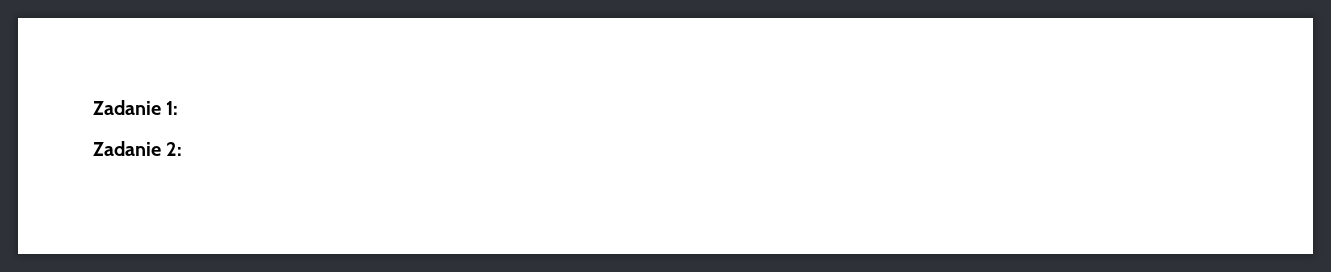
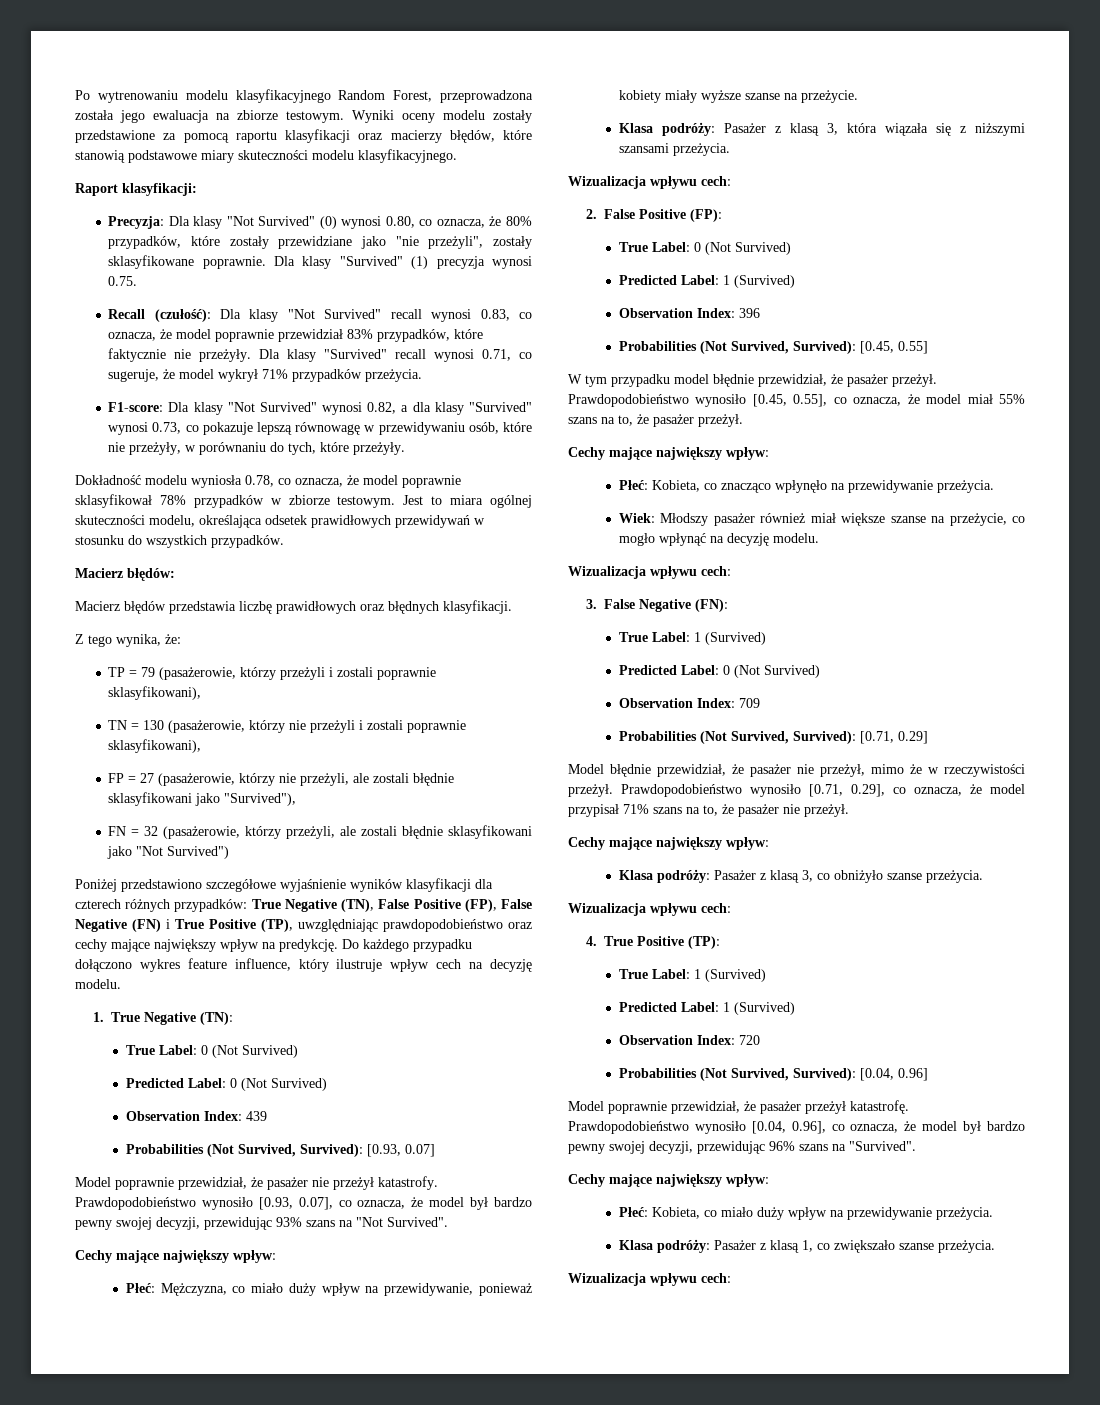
- Zadanie 1:
- Zadanie 2:
+ Po wytrenowaniu modelu klasyfikacyjnego Random Forest, przeprowadzona została jego ewaluacja na zbiorze testowym. Wyniki oceny modelu zostały przedstawione za pomocą raportu klasyfikacji oraz macierzy błędów, które stanowią podstawowe miary skuteczności modelu klasyfikacyjnego.
+ Raport klasyfikacji:
+ Precyzja: Dla klasy "Not Survived" (0) wynosi 0.80, co oznacza, że 80% przypadków, które zostały przewidziane jako "nie przeżyli", zostały sklasyfikowane poprawnie. Dla klasy "Survived" (1) precyzja wynosi 0.75.
+ Recall (czułość): Dla klasy "Not Survived" recall wynosi 0.83, co oznacza, że model poprawnie przewidział 83% przypadków, które faktycznie nie przeżyły. Dla klasy "Survived" recall wynosi 0.71, co sugeruje, że model wykrył 71% przypadków przeżycia.
+ F1-score: Dla klasy "Not Survived" wynosi 0.82, a dla klasy "Survived" wynosi 0.73, co pokazuje lepszą równowagę w przewidywaniu osób, które nie przeżyły, w porównaniu do tych, które przeżyły.
+ Dokładność modelu wyniosła 0.78, co oznacza, że model poprawnie sklasyfikował 78% przypadków w zbiorze testowym. Jest to miara ogólnej skuteczności modelu, określająca odsetek prawidłowych przewidywań w stosunku do wszystkich przypadków.
+ Macierz błędów:
+ Macierz błędów przedstawia liczbę prawidłowych oraz błędnych klasyfikacji.
+ Z tego wynika, że:
+ TP = 79 (pasażerowie, którzy przeżyli i zostali poprawnie sklasyfikowani),
+ TN = 130 (pasażerowie, którzy nie przeżyli i zostali poprawnie sklasyfikowani),
+ FP = 27 (pasażerowie, którzy nie przeżyli, ale zostali błędnie sklasyfikowani jako "Survived"),
+ FN = 32 (pasażerowie, którzy przeżyli, ale zostali błędnie sklasyfikowani jako "Not Survived")
+ Poniżej przedstawiono szczegółowe wyjaśnienie wyników klasyfikacji dla czterech różnych przypadków: True Negative (TN), False Positive (FP), False Negative (FN) i True Positive (TP), uwzględniając prawdopodobieństwo oraz cechy mające największy wpływ na predykcję. Do każdego przypadku dołączono wykres feature influence, który ilustruje wpływ cech na decyzję modelu.
+ 1. True Negative (TN):
+ True Label: 0 (Not Survived)
+ Predicted Label: 0 (Not Survived)
+ Observation Index: 439
+ Probabilities (Not Survived, Survived): [0.93, 0.07]
+ Model poprawnie przewidział, że pasażer nie przeżył katastrofy. Prawdopodobieństwo wynosiło [0.93, 0.07], co oznacza, że model był bardzo pewny swojej decyzji, przewidując 93% szans na "Not Survived".
+ Cechy mające największy wpływ:
+ Płeć: Mężczyzna, co miało duży wpływ na przewidywanie, ponieważ kobiety miały wyższe szanse na przeżycie.
+ Klasa podróży: Pasażer z klasą 3, która wiązała się z niższymi szansami przeżycia.
+ Wizualizacja wpływu cech:
+ 2. False Positive (FP):
+ True Label: 0 (Not Survived)
+ Predicted Label: 1 (Survived)
+ Observation Index: 396
+ Probabilities (Not Survived, Survived): [0.45, 0.55]
+ W tym przypadku model błędnie przewidział, że pasażer przeżył. Prawdopodobieństwo wynosiło [0.45, 0.55], co oznacza, że model miał 55% szans na to, że pasażer przeżył.
+ Cechy mające największy wpływ:
+ Płeć: Kobieta, co znacząco wpłynęło na przewidywanie przeżycia.
+ Wiek: Młodszy pasażer również miał większe szanse na przeżycie, co mogło wpłynąć na decyzję modelu.
+ Wizualizacja wpływu cech:
+ 3. False Negative (FN):
+ True Label: 1 (Survived)
+ Predicted Label: 0 (Not Survived)
+ Observation Index: 709
+ Probabilities (Not Survived, Survived): [0.71, 0.29]
+ Model błędnie przewidział, że pasażer nie przeżył, mimo że w rzeczywistości przeżył. Prawdopodobieństwo wynosiło [0.71, 0.29], co oznacza, że model przypisał 71% szans na to, że pasażer nie przeżył.
+ Cechy mające największy wpływ:
+ Klasa podróży: Pasażer z klasą 3, co obniżyło szanse przeżycia.
+ Wizualizacja wpływu cech:
+ 4. True Positive (TP):
+ True Label: 1 (Survived)
+ Predicted Label: 1 (Survived)
+ Observation Index: 720
+ Probabilities (Not Survived, Survived): [0.04, 0.96]
+ Model poprawnie przewidział, że pasażer przeżył katastrofę. Prawdopodobieństwo wynosiło [0.04, 0.96], co oznacza, że model był bardzo pewny swojej decyzji, przewidując 96% szans na "Survived".
+ Cechy mające największy wpływ:
+ Płeć: Kobieta, co miało duży wpływ na przewidywanie przeżycia.
+ Klasa podróży: Pasażer z klasą 1, co zwiększało szanse przeżycia.
+ Wizualizacja wpływu cech:

